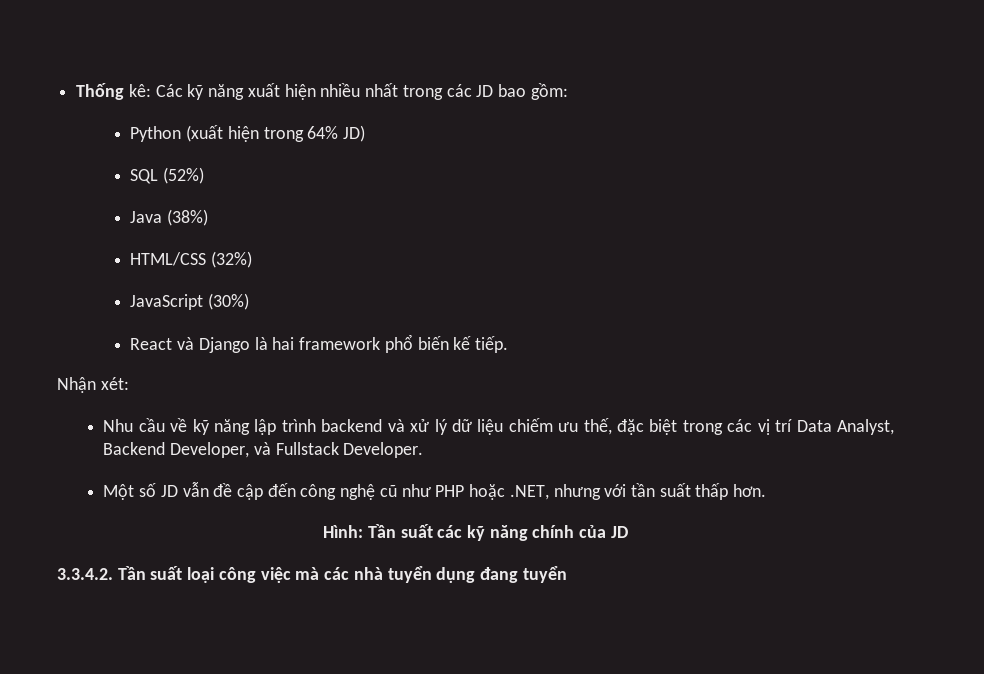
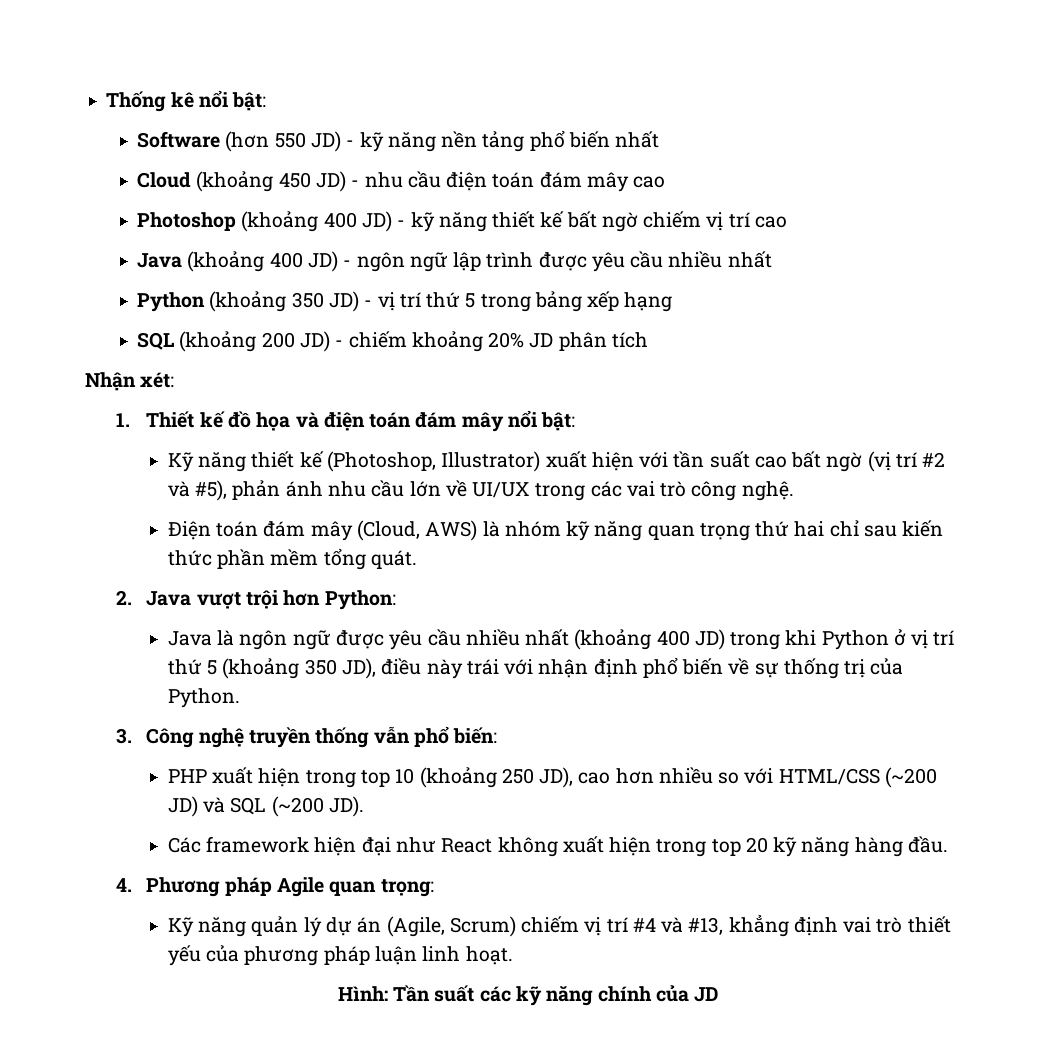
- Thống kê: Các kỹ năng xuất hiện nhiều nhất trong các JD bao gồm:
- Python (xuất hiện trong 64% JD)
- SQL (52%)
- Java (38%)
- HTML/CSS (32%)
- JavaScript (30%)
- React và Django là hai framework phổ biến kế tiếp.
+ Thống kê nổi bật:
+ Software (hơn 550 JD) - kỹ năng nền tảng phổ biến nhất
+ Cloud (khoảng 450 JD) - nhu cầu điện toán đám mây cao
+ Photoshop (khoảng 400 JD) - kỹ năng thiết kế bất ngờ chiếm vị trí cao
+ Java (khoảng 400 JD) - ngôn ngữ lập trình được yêu cầu nhiều nhất
+ Python (khoảng 350 JD) - vị trí thứ 5 trong bảng xếp hạng
+ SQL (khoảng 200 JD) - chiếm khoảng 20% JD phân tích
  Nhận xét:
- Nhu cầu về kỹ năng lập trình backend và xử lý dữ liệu chiếm ưu thế, đặc biệt trong các vị trí Data Analyst, Backend Developer, và Fullstack Developer.
- Một số JD vẫn đề cập đến công nghệ cũ như PHP hoặc .NET, nhưng với tần suất thấp hơn.
+ 1. Thiết kế đồ họa và điện toán đám mây nổi bật:
+ Kỹ năng thiết kế (Photoshop, Illustrator) xuất hiện với tần suất cao bất ngờ (vị trí #2 và #5), phản ánh nhu cầu lớn về UI/UX trong các vai trò công nghệ.
+ Điện toán đám mây (Cloud, AWS) là nhóm kỹ năng quan trọng thứ hai chỉ sau kiến thức phần mềm tổng quát.
+ 2. Java vượt trội hơn Python:
+ Java là ngôn ngữ được yêu cầu nhiều nhất (khoảng 400 JD) trong khi Python ở vị trí thứ 5 (khoảng 350 JD), điều này trái với nhận định phổ biến về sự thống trị của Python.
+ 3. Công nghệ truyền thống vẫn phổ biến:
+ PHP xuất hiện trong top 10 (khoảng 250 JD), cao hơn nhiều so với HTML/CSS (~200 JD) và SQL (~200 JD).
+ Các framework hiện đại như React không xuất hiện trong top 20 kỹ năng hàng đầu.
+ 4. Phương pháp Agile quan trọng:
+ Kỹ năng quản lý dự án (Agile, Scrum) chiếm vị trí #4 và #13, khẳng định vai trò thiết yếu của phương pháp luận linh hoạt.
- 3.3.4.2. Tần suất loại công việc mà các nhà tuyển dụng đang tuyển

